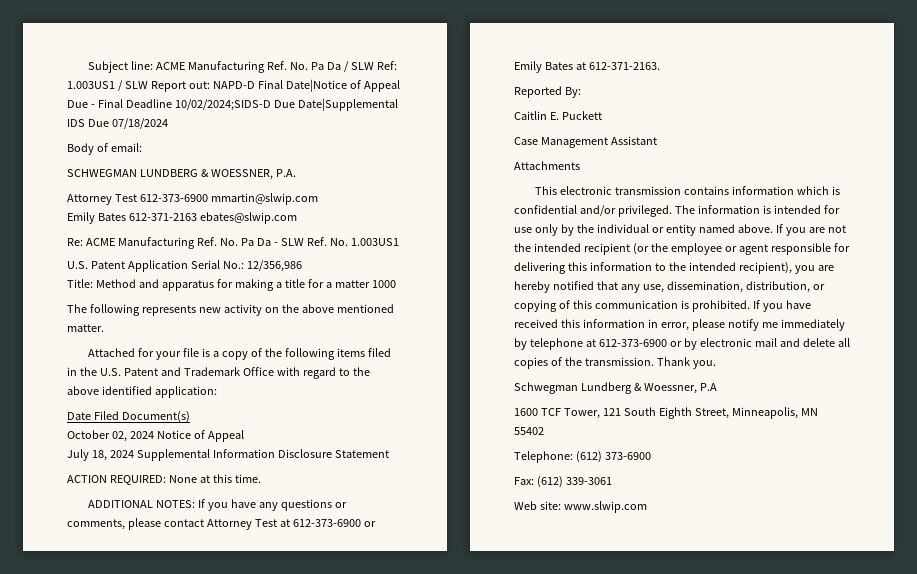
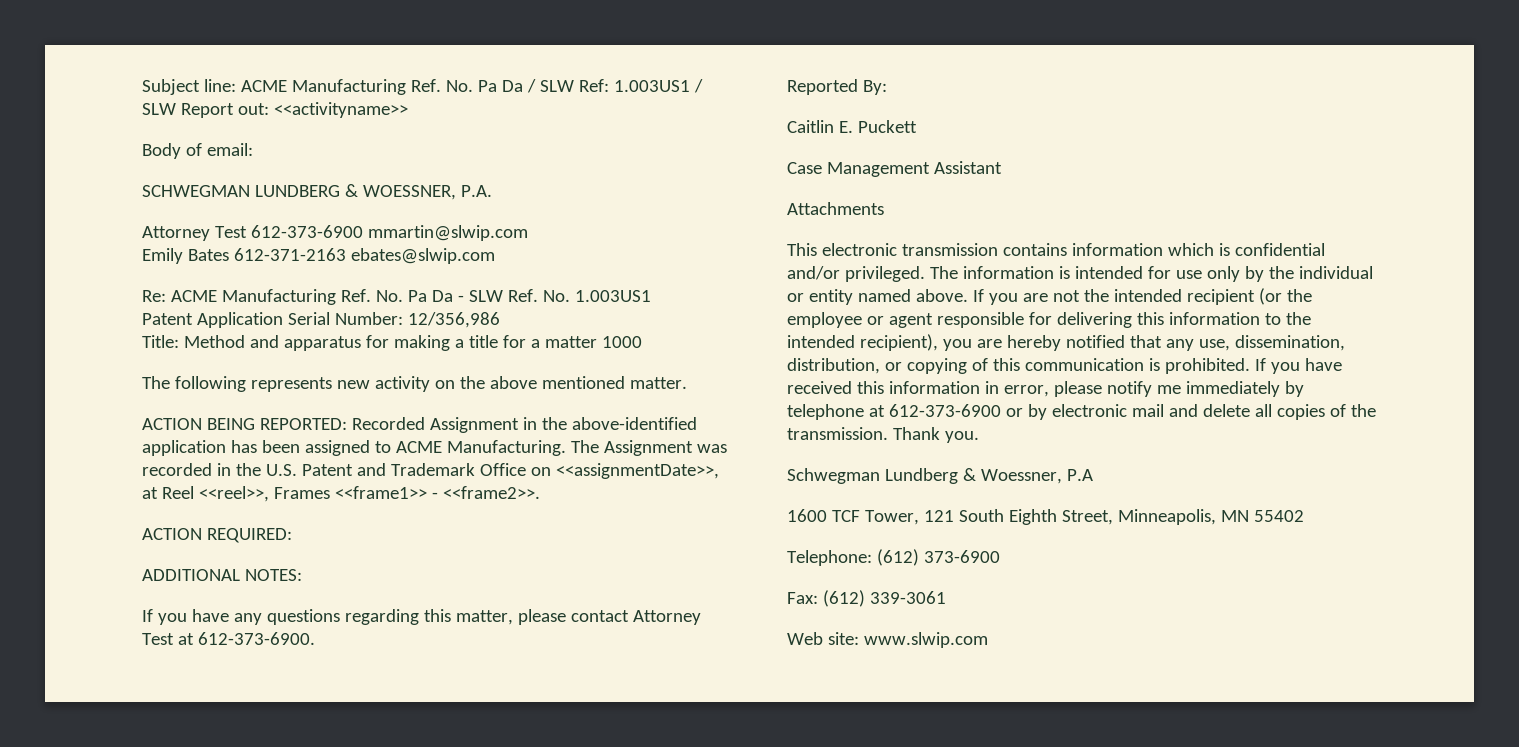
- Subject line: ACME Manufacturing Ref. No. Pa Da / SLW Ref: 1.003US1 / SLW Report out: NAPD-D Final Date|Notice of Appeal Due - Final Deadline 10/02/2024;SIDS-D Due Date|Supplemental IDS Due 07/18/2024
+ Subject line: ACME Manufacturing Ref. No. Pa Da / SLW Ref: 1.003US1 / SLW Report out: <<activityname>>
- U.S. Patent Application Serial No.: 12/356,986
+ Patent Application Serial Number: 12/356,986
- Attached for your file is a copy of the following items filed in the U.S. Patent and Trademark Office with regard to the above identified application:
- Date Filed Document(s)
- October 02, 2024 Notice of Appeal
- July 18, 2024 Supplemental Information Disclosure Statement
- ACTION REQUIRED: None at this time.
+ ACTION BEING REPORTED: Recorded Assignment in the above-identified application has been assigned to ACME Manufacturing. The Assignment was recorded in the U.S. Patent and Trademark Office on <<assignmentDate>>, at Reel <<reel>>, Frames <<frame1>> - <<frame2>>.
+ ACTION REQUIRED:
- ADDITIONAL NOTES: If you have any questions or comments, please contact Attorney Test at 612-373-6900 or Emily Bates at 612-371-2163.
+ ADDITIONAL NOTES:
+ If you have any questions regarding this matter, please contact Attorney Test at 612-373-6900.

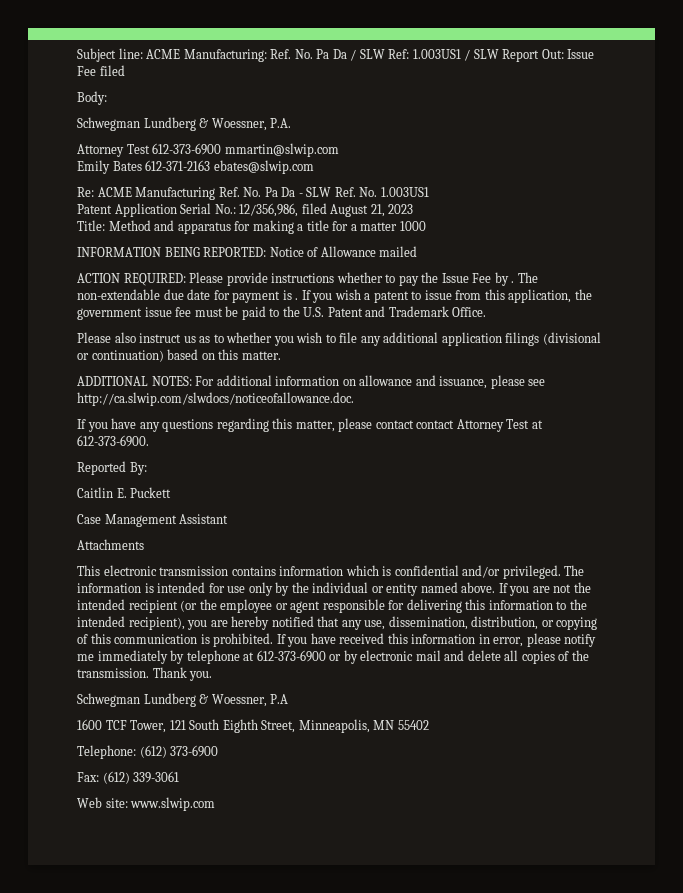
- Subject line: ACME Manufacturing Ref. No. Pa Da / SLW Ref: 1.003US1 / SLW Report out: <<activityname>>
- Body of email:
- SCHWEGMAN LUNDBERG & WOESSNER, P.A.
+ Subject line: ACME Manufacturing: Ref. No. Pa Da / SLW Ref: 1.003US1 / SLW Report Out: Issue Fee filed
+ Body:
+ Schwegman Lundberg & Woessner, P.A.
- Patent Application Serial Number: 12/356,986
+ Patent Application Serial No.: 12/356,986, filed August 21, 2023
- The following represents new activity on the above mentioned matter.
- ACTION BEING REPORTED: Recorded Assignment in the above-identified application has been assigned to ACME Manufacturing. The Assignment was recorded in the U.S. Patent and Trademark Office on <<assignmentDate>>, at Reel <<reel>>, Frames <<frame1>> - <<frame2>>.
- ACTION REQUIRED:
- ADDITIONAL NOTES:
+ INFORMATION BEING REPORTED: Notice of Allowance mailed
+ ACTION REQUIRED: Please provide instructions whether to pay the Issue Fee by . The non-extendable due date for payment is . If you wish a patent to issue from this application, the government issue fee must be paid to the U.S. Patent and Trademark Office.
+ Please also instruct us as to whether you wish to file any additional application filings (divisional or continuation) based on this matter.
+ ADDITIONAL NOTES: For additional information on allowance and issuance, please see http://ca.slwip.com/slwdocs/noticeofallowance.doc.
- If you have any questions regarding this matter, please contact Attorney Test at 612-373-6900.
+ If you have any questions regarding this matter, please contact contact Attorney Test at 612-373-6900.

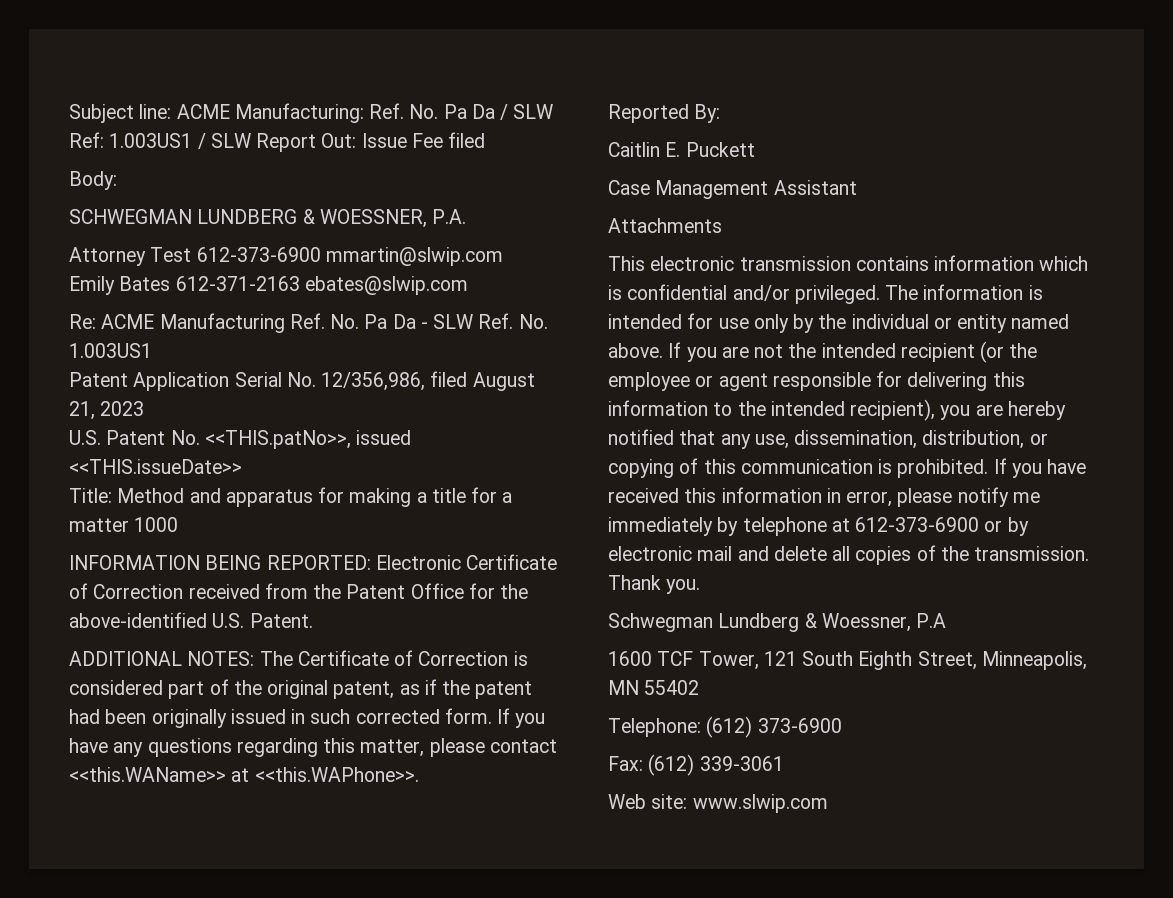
- Schwegman Lundberg & Woessner, P.A.
+ SCHWEGMAN LUNDBERG & WOESSNER, P.A.
- Patent Application Serial No.: 12/356,986, filed August 21, 2023
+ Patent Application Serial No. 12/356,986, filed August 21, 2023
+ U.S. Patent No. <<THIS.patNo>>, issued <<THIS.issueDate>>
- INFORMATION BEING REPORTED: Notice of Allowance mailed
- ACTION REQUIRED: Please provide instructions whether to pay the Issue Fee by . The non-extendable due date for payment is . If you wish a patent to issue from this application, the government issue fee must be paid to the U.S. Patent and Trademark Office.
- Please also instruct us as to whether you wish to file any additional application filings (divisional or continuation) based on this matter.
- ADDITIONAL NOTES: For additional information on allowance and issuance, please see http://ca.slwip.com/slwdocs/noticeofallowance.doc.
- If you have any questions regarding this matter, please contact contact Attorney Test at 612-373-6900.
+ INFORMATION BEING REPORTED: Electronic Certificate of Correction received from the Patent Office for the above-identified U.S. Patent.
+ ADDITIONAL NOTES: The Certificate of Correction is considered part of the original patent, as if the patent had been originally issued in such corrected form. If you have any questions regarding this matter, please contact <<this.WAName>> at <<this.WAPhone>>.

